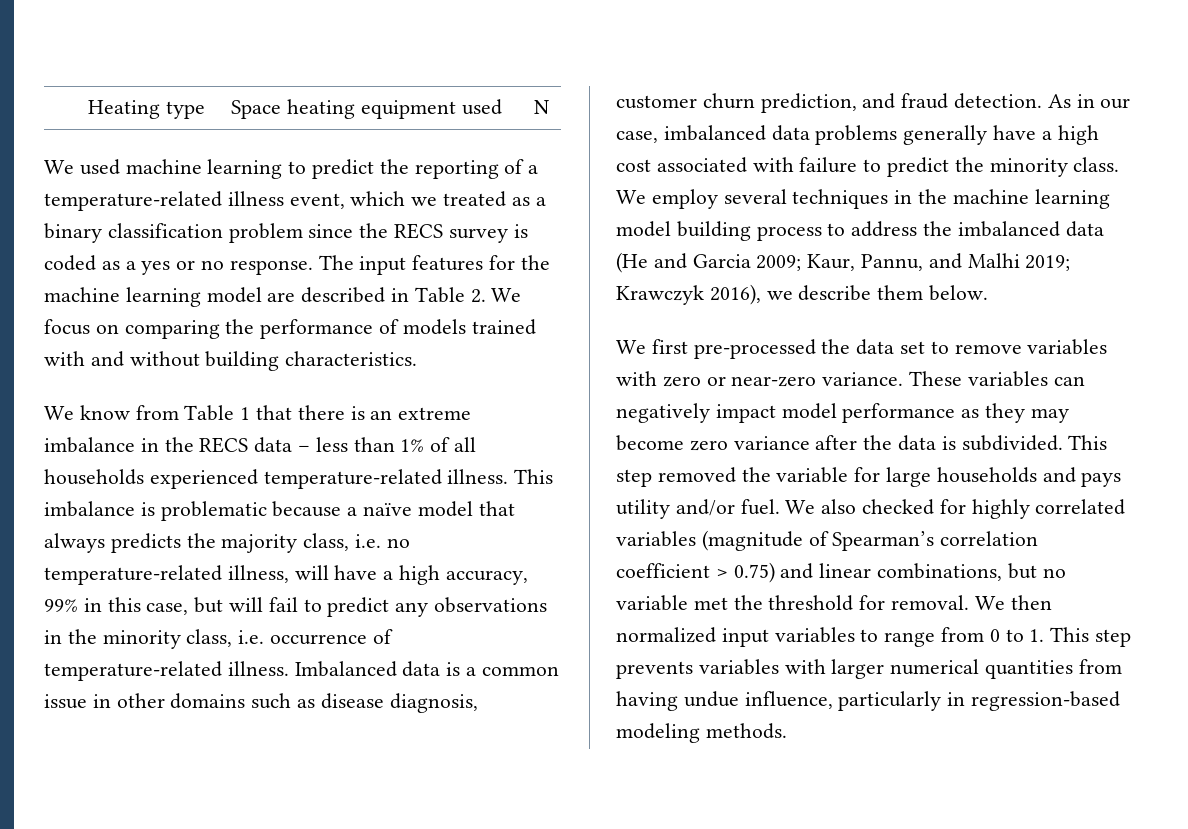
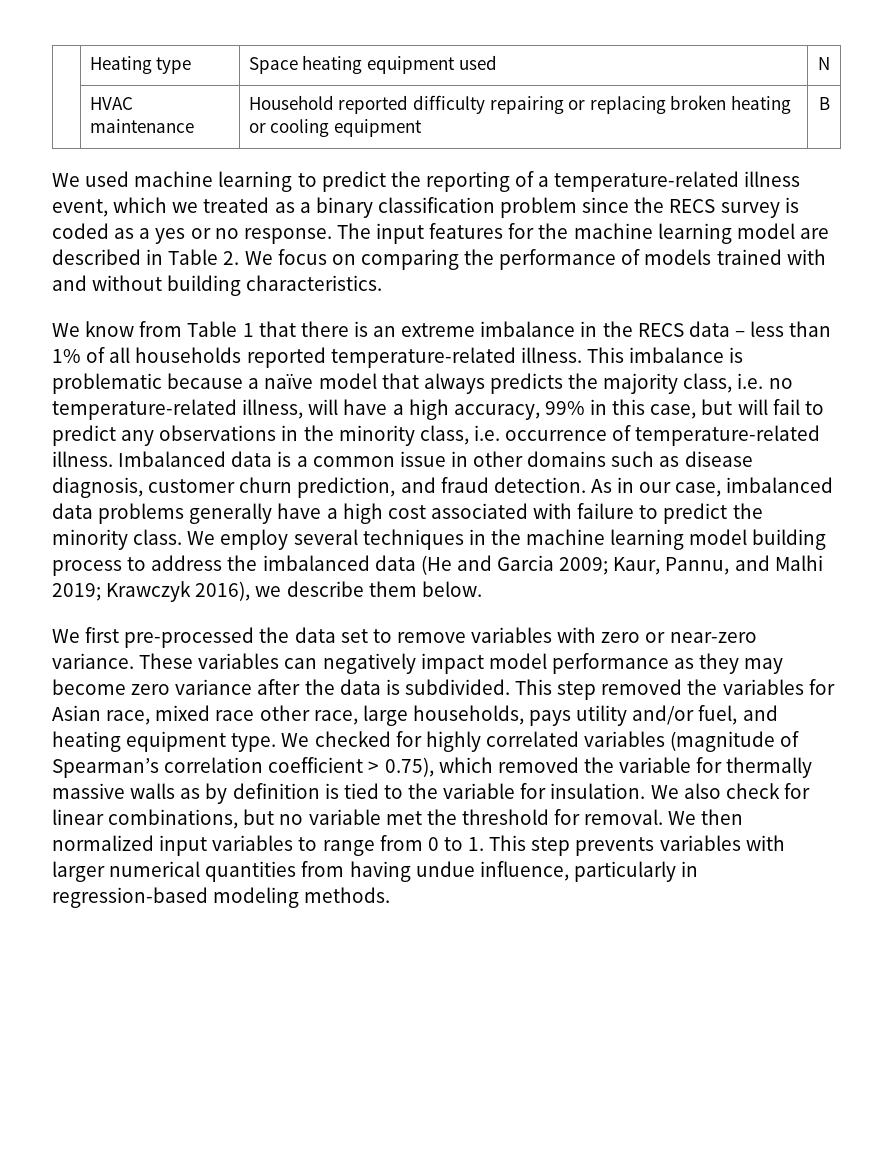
+ | HVAC maintenance | Household reported difficulty repairing or replacing broken heating or cooling equipment | B
- We know from Table 1 that there is an extreme imbalance in the RECS data – less than 1% of all households experienced temperature-related illness.
+ We know from Table 1 that there is an extreme imbalance in the RECS data – less than 1% of all households reported temperature-related illness.
- This step removed the variable for large households and pays utility and/or fuel. We also checked for highly correlated variables (magnitude of Spearman’s correlation coefficient > 0.75) and linear combinations, but no variable met the threshold for removal.
+ This step removed the variables for Asian race, mixed race other race, large households, pays utility and/or fuel, and heating equipment type. We checked for highly correlated variables (magnitude of Spearman’s correlation coefficient > 0.75), which removed the variable for thermally massive walls as by definition is tied to the variable for insulation. We also check for linear combinations, but no variable met the threshold for removal.

